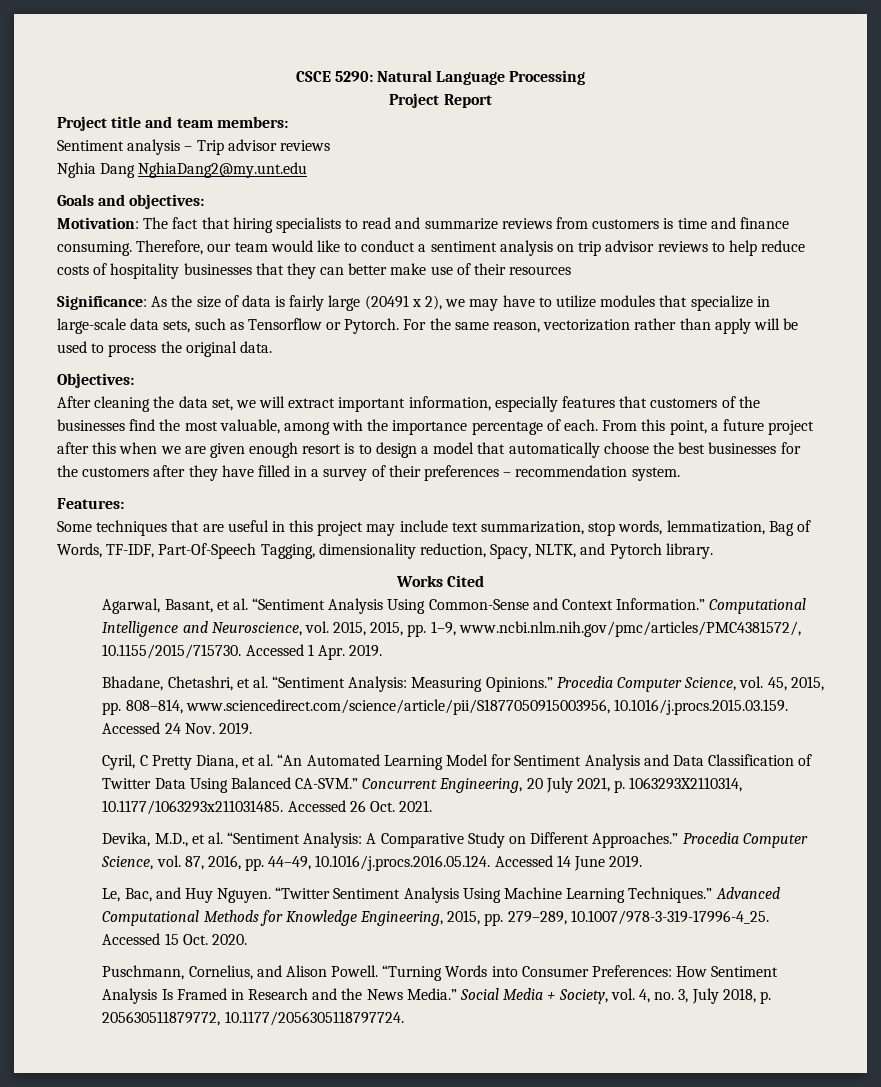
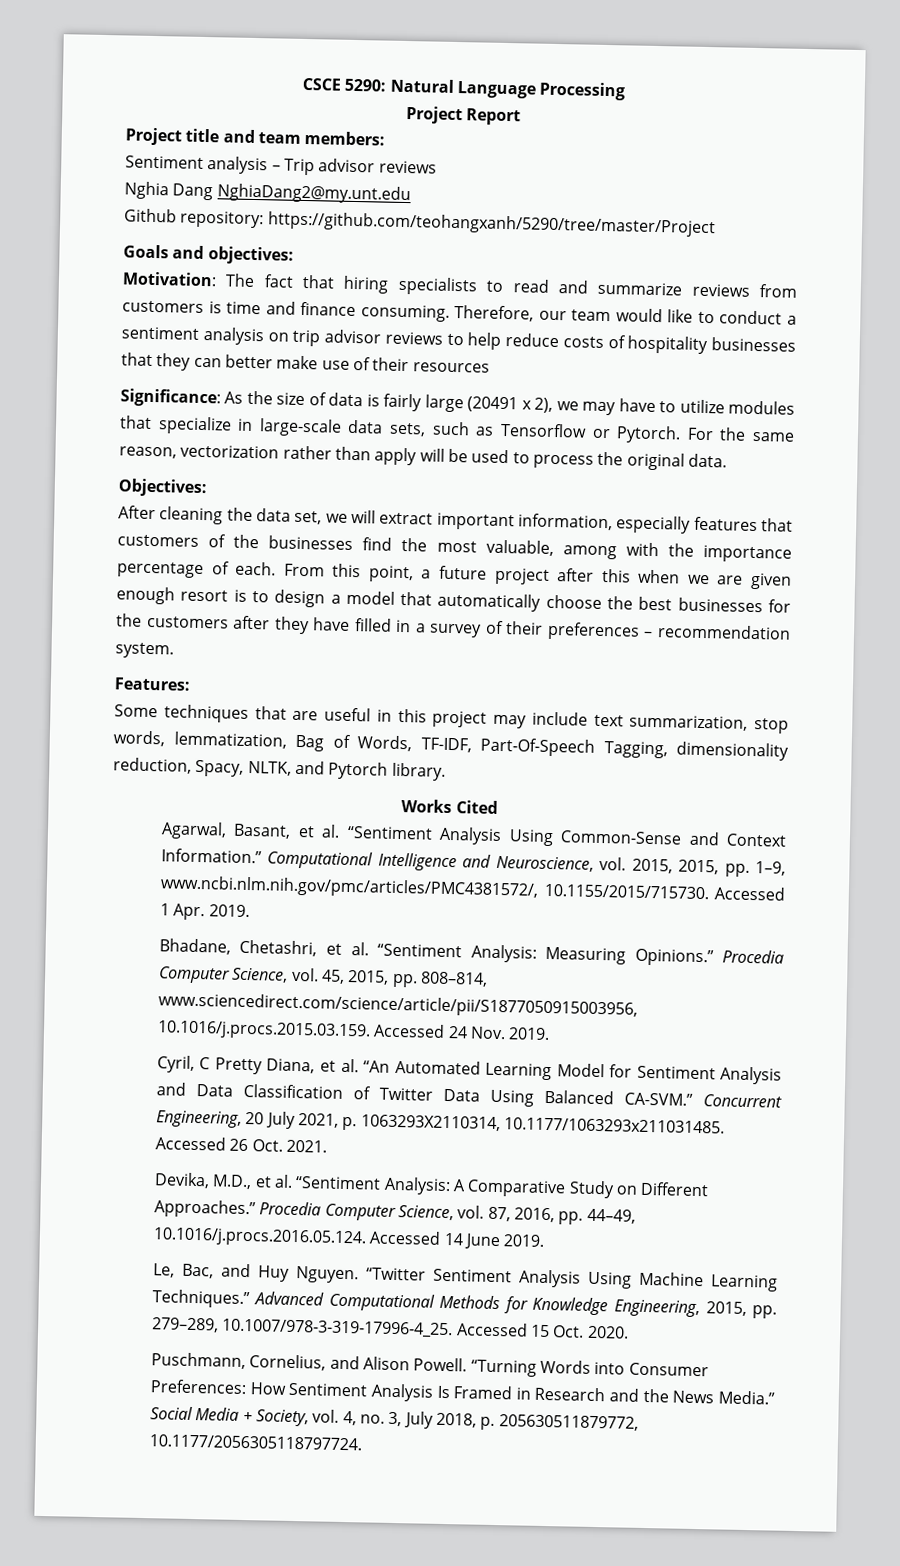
+ Github repository: https://github.com/teohangxanh/5290/tree/master/Project

